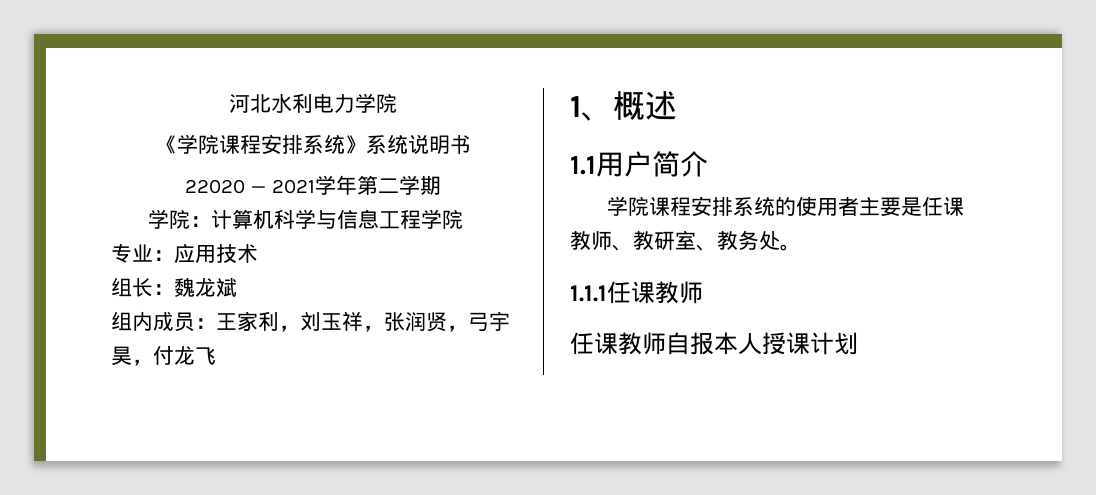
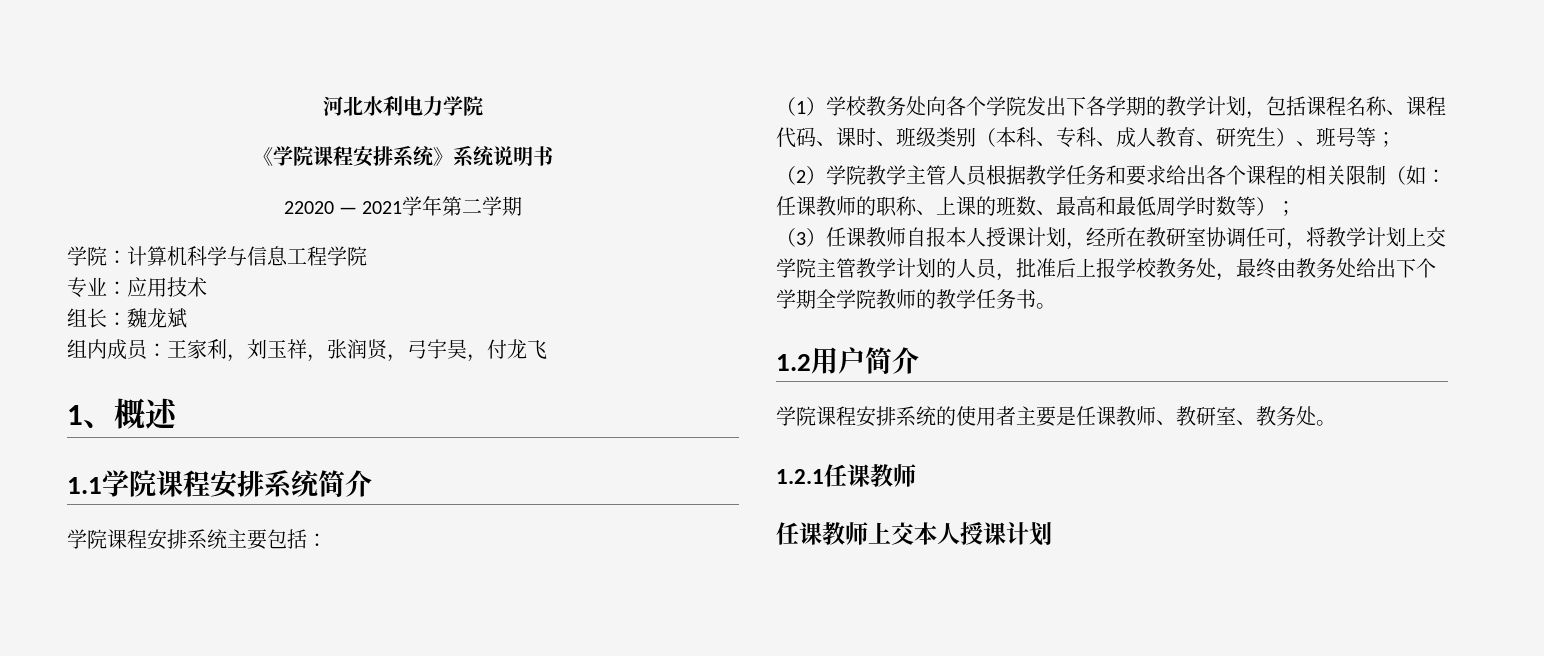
- 1.1用户简介
+ 1.1学院课程安排系统简介
+ 学院课程安排系统主要包括：
+ （1）学校教务处向各个学院发出下各学期的教学计划，包括课程名称、课程代码、课时、班级类别（本科、专科、成人教育、研究生）、班号等；
+ （2）学院教学主管人员根据教学任务和要求给出各个课程的相关限制（如：任课教师的职称、上课的班数、最高和最低周学时数等）；
+ （3）任课教师自报本人授课计划，经所在教研室协调任可，将教学计划上交学院主管教学计划的人员，批准后上报学校教务处，最终由教务处给出下个学期全学院教师的教学任务书。
+ 1.2用户简介
- 1.1.1任课教师
+ 1.2.1任课教师
- 任课教师自报本人授课计划
+ 任课教师上交本人授课计划

